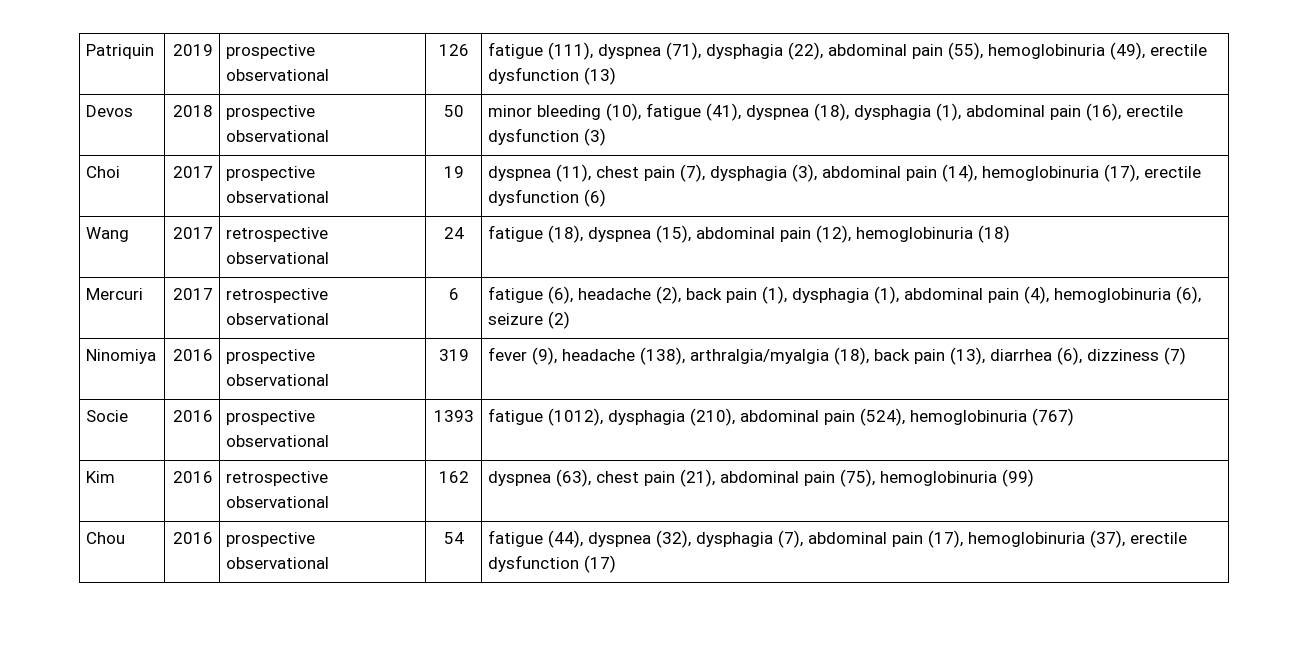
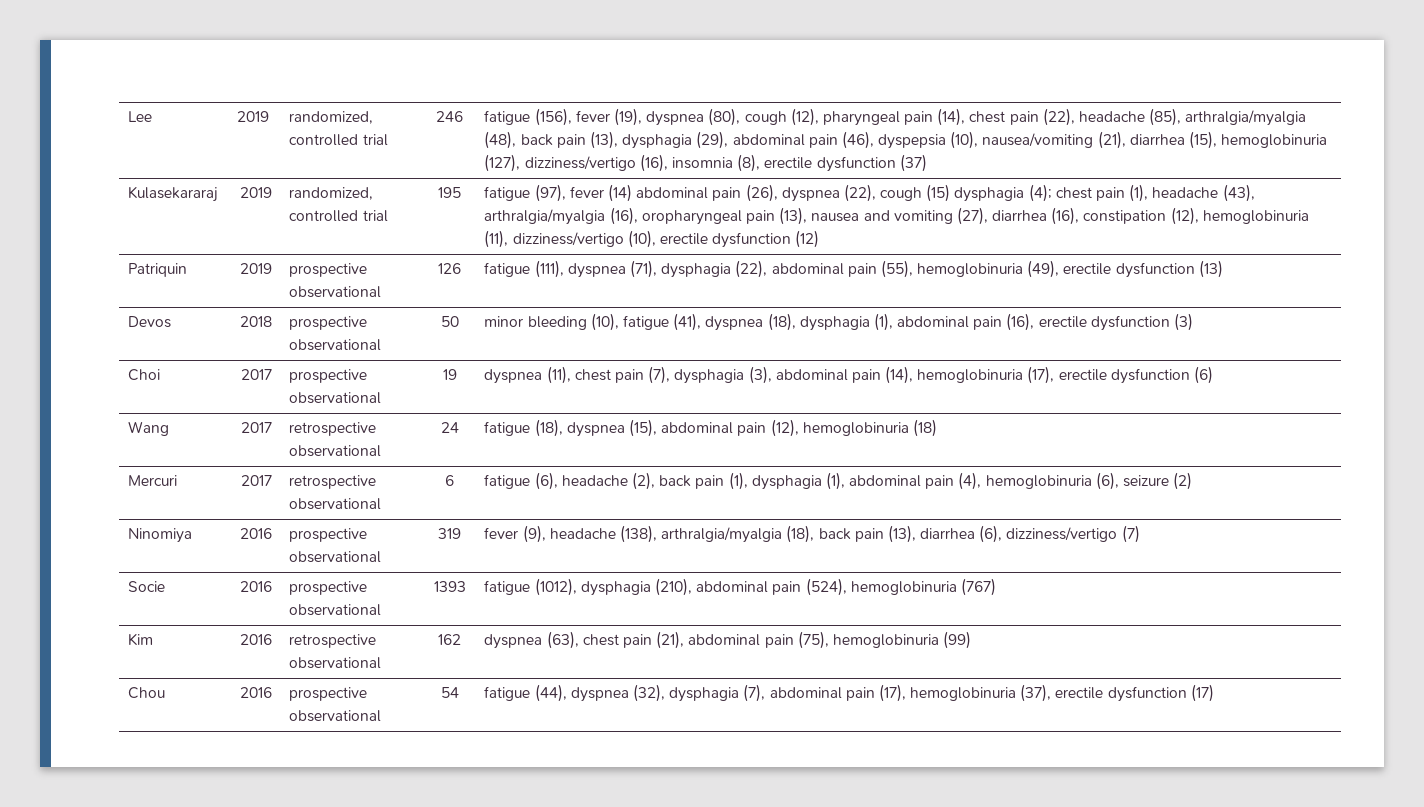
+ Lee | 2019 | randomized, controlled trial | 246 | fatigue (156), fever (19), dyspnea (80), cough (12), pharyngeal pain (14), chest pain (22), headache (85), arthralgia/myalgia (48), back pain (13), dysphagia (29), abdominal pain (46), dyspepsia (10), nausea/vomiting (21), diarrhea (15), hemoglobinuria (127), dizziness/vertigo (16), insomnia (8), erectile dysfunction (37)
+ Kulasekararaj | 2019 | randomized, controlled trial | 195 | fatigue (97), fever (14) abdominal pain (26), dyspnea (22), cough (15) dysphagia (4); chest pain (1), headache (43), arthralgia/myalgia (16), oropharyngeal pain (13), nausea and vomiting (27), diarrhea (16), constipation (12), hemoglobinuria (11), dizziness/vertigo (10), erectile dysfunction (12)
- Ninomiya | 2016 | prospective observational | 319 | fever (9), headache (138), arthralgia/myalgia (18), back pain (13), diarrhea (6), dizziness (7)
+ Ninomiya | 2016 | prospective observational | 319 | fever (9), headache (138), arthralgia/myalgia (18), back pain (13), diarrhea (6), dizziness/vertigo (7)

